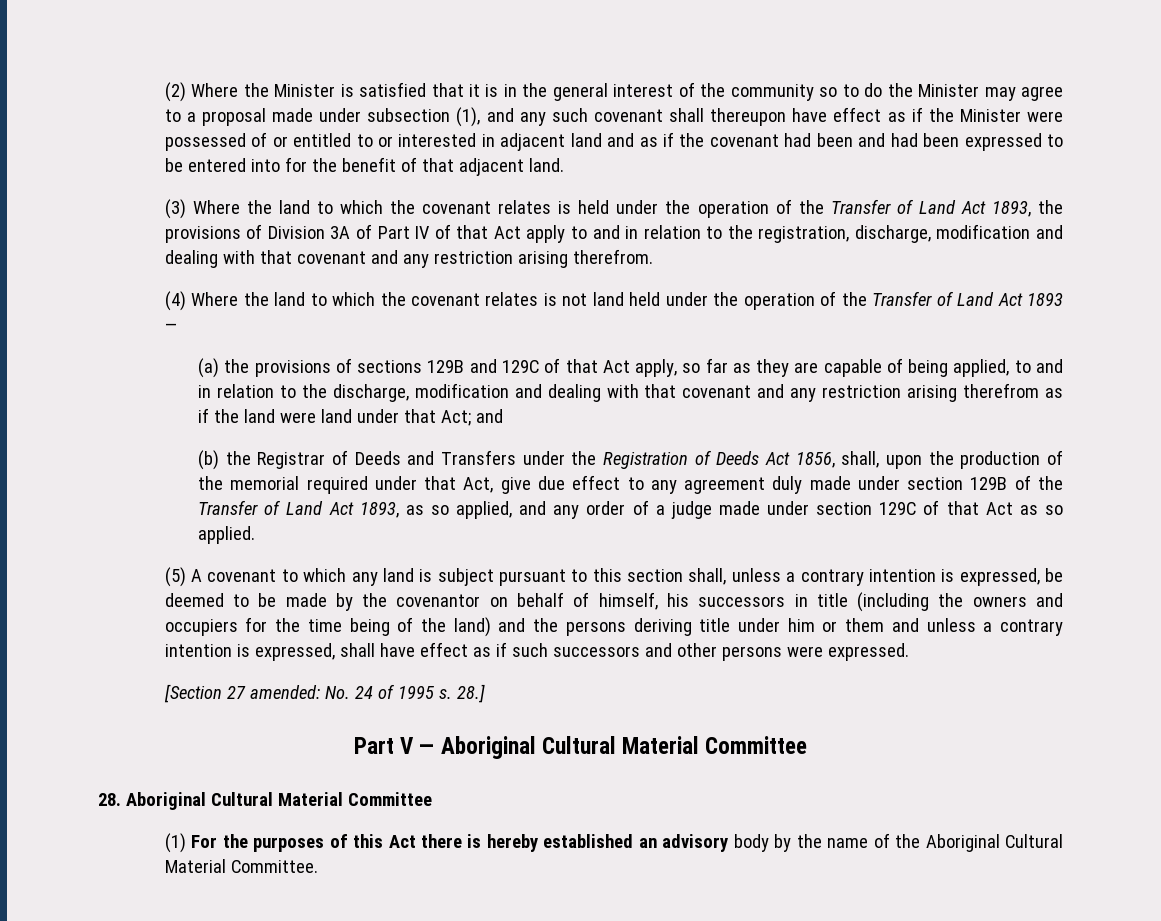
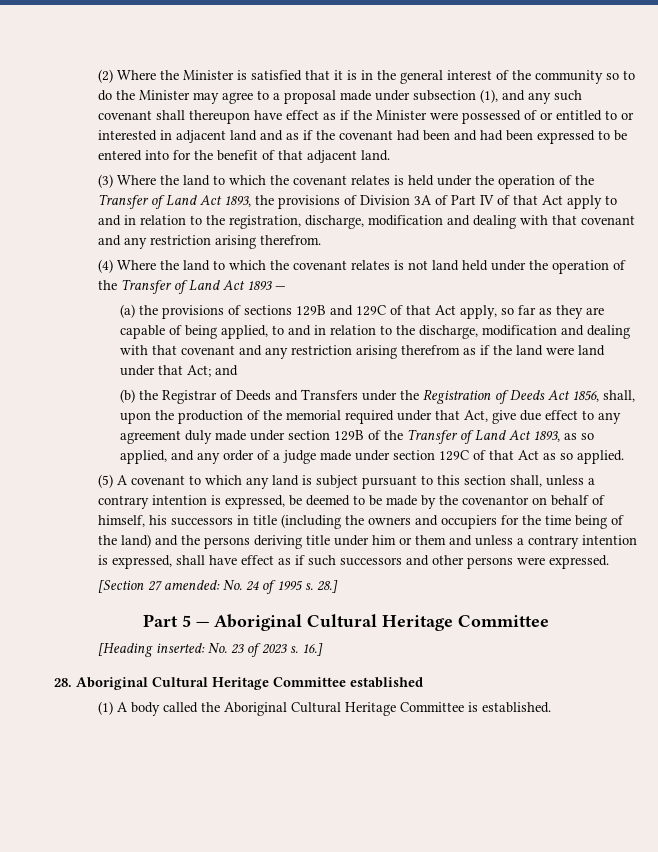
- Part V — Aboriginal Cultural Material Committee
+ Part 5 — Aboriginal Cultural Heritage Committee
+ [Heading inserted: No. 23 of 2023 s. 16.]
- 28. Aboriginal Cultural Material Committee
+ 28. Aboriginal Cultural Heritage Committee established
- (1) For the purposes of this Act there is hereby established an advisory body by the name of the Aboriginal Cultural Material Committee.
+ (1) A body called the Aboriginal Cultural Heritage Committee is established.

